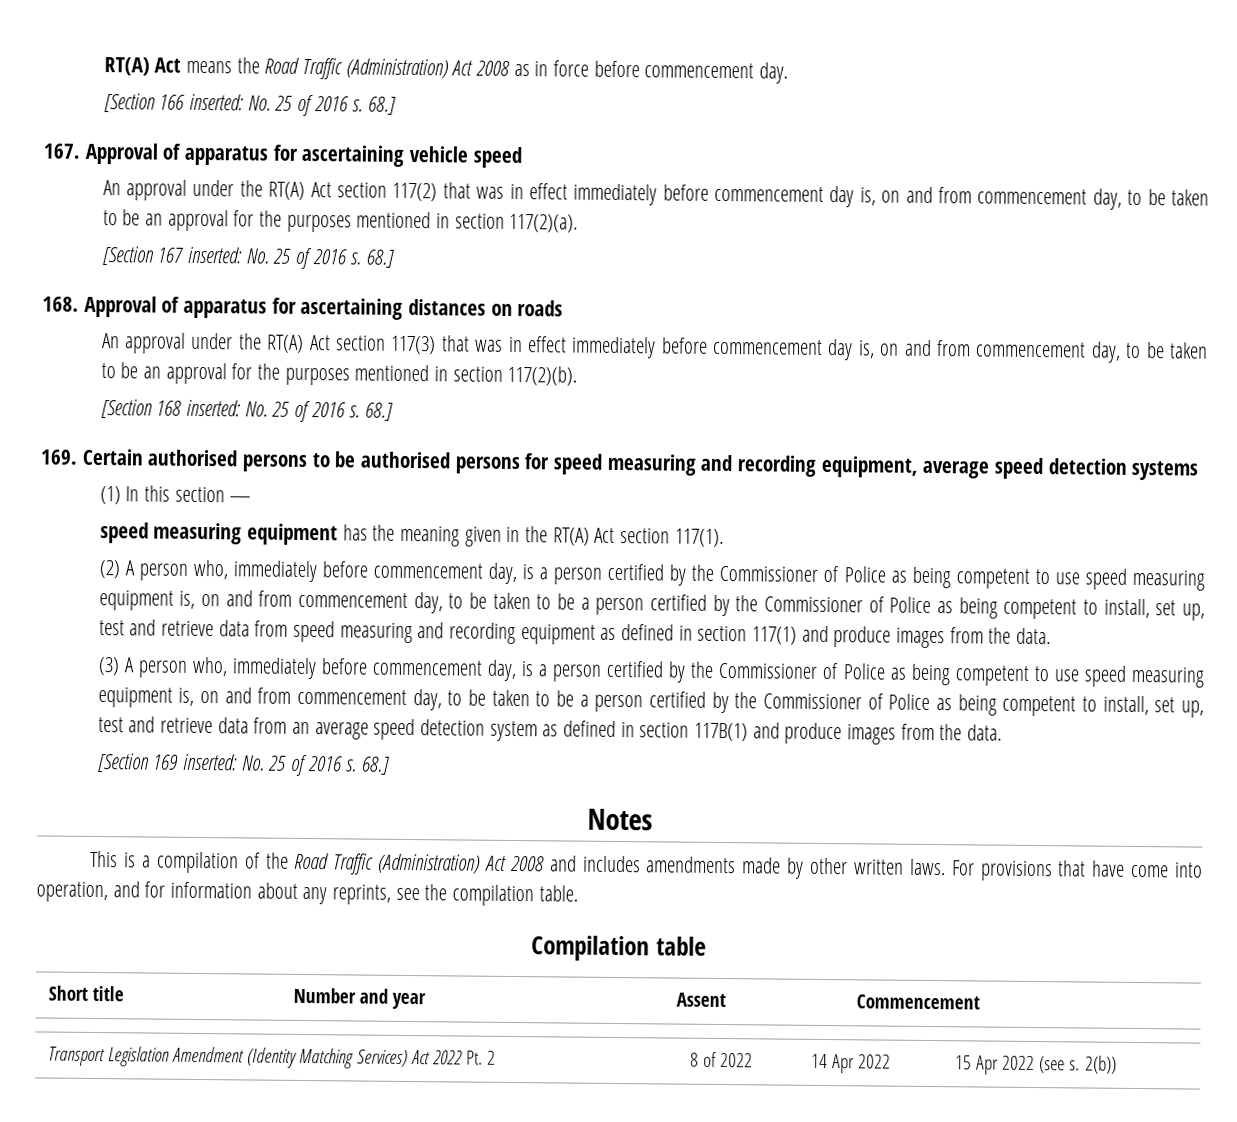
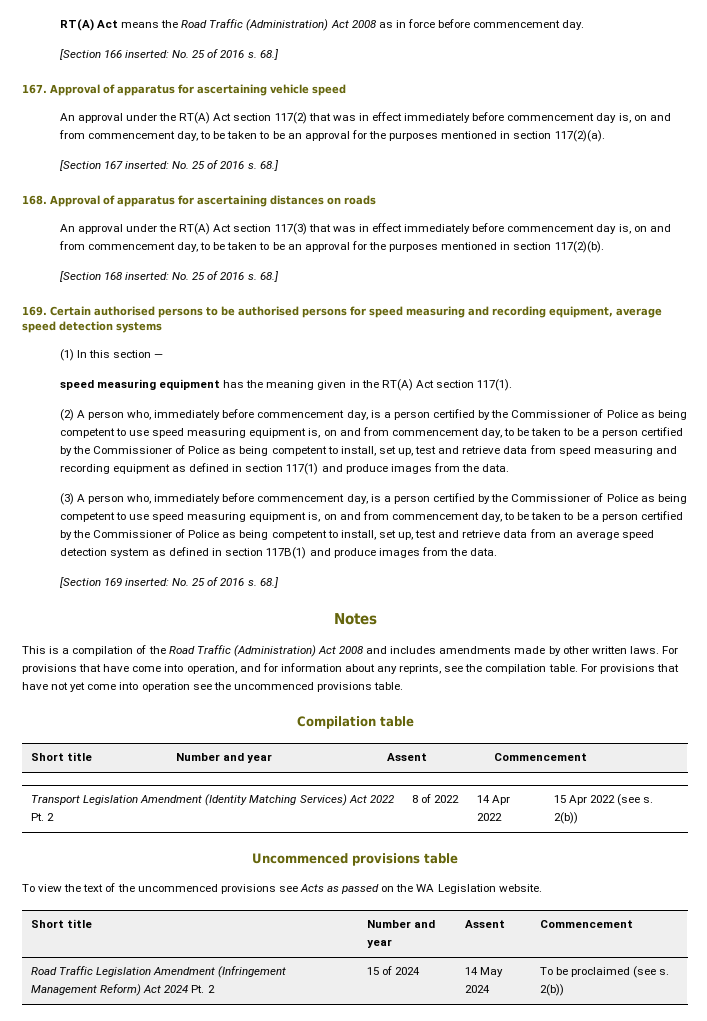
+ For provisions that have not yet come into operation see the uncommenced provisions table.
+ Uncommenced provisions table
+ To view the text of the uncommenced provisions see Acts as passed on the WA Legislation website.
+ Short title | Number and year | Assent | Commencement
+ Road Traffic Legislation Amendment (Infringement Management Reform) Act 2024 Pt. 2 | 15 of 2024 | 14 May 2024 | To be proclaimed (see s. 2(b))

